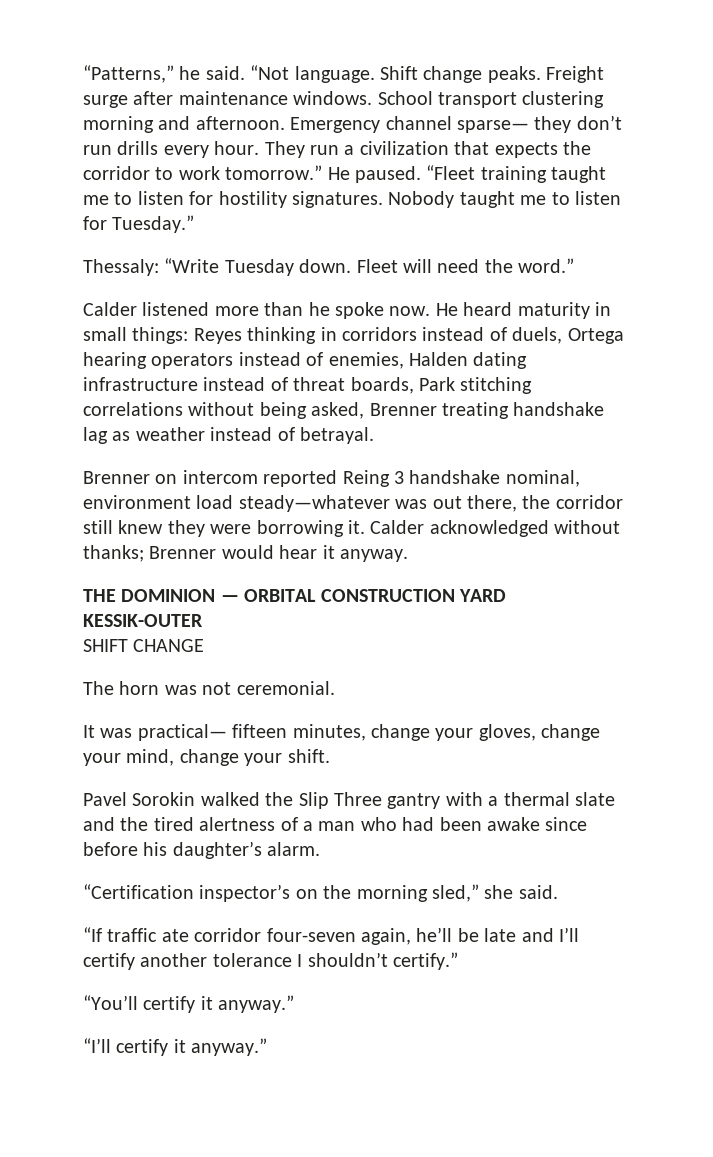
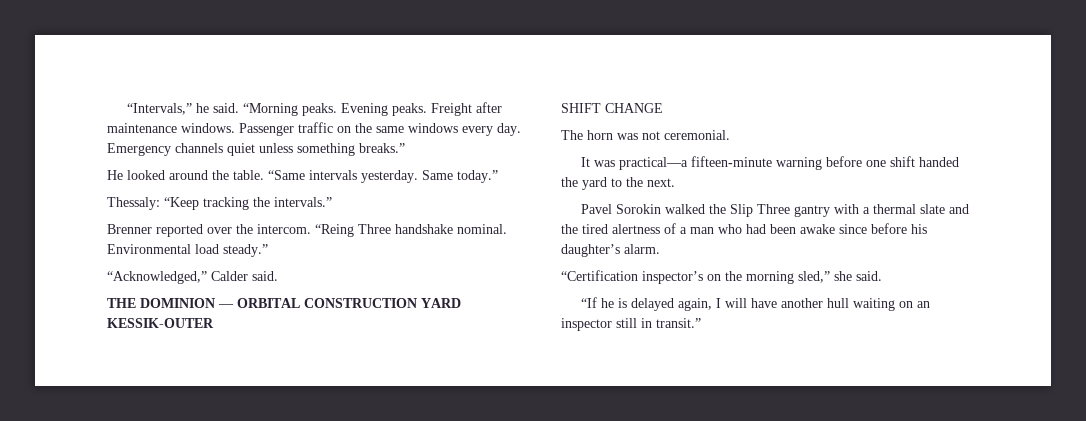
- “Patterns,” he said.
+ “Intervals,” he said.
- “Not language. Shift change peaks.
+ “Morning peaks. Evening peaks.
- Freight surge after maintenance windows.
+ Freight after maintenance windows.
- School transport clustering morning and afternoon. Emergency channel sparse— they don’t run drills every hour. They run a civilization that expects the corridor to work tomorrow.” He paused. “Fleet training taught me to listen for hostility signatures. Nobody taught me to listen for Tuesday.”
- Thessaly: “Write Tuesday down. Fleet will need the word.”
- Calder listened more than he spoke now. He heard maturity in small things: Reyes thinking in corridors instead of duels, Ortega hearing operators instead of enemies, Halden dating infrastructure instead of threat boards, Park stitching correlations without being asked, Brenner treating handshake lag as weather instead of betrayal.
- Brenner on intercom reported Reing 3 handshake nominal, environment load steady—whatever was out there, the corridor still knew they were borrowing it. Calder acknowledged without thanks; Brenner would hear it anyway.
+ Passenger traffic on the same windows every day. Emergency channels quiet unless something breaks.”
+ He looked around the table. “Same intervals yesterday. Same today.”
+ Thessaly: “Keep tracking the intervals.”
+ Brenner reported over the intercom. “Reing Three handshake nominal. Environmental load steady.”
+ “Acknowledged,” Calder said.
- It was practical— fifteen minutes, change your gloves, change your mind, change your shift.
+ It was practical—a fifteen-minute warning before one shift handed the yard to the next.
- “If traffic ate corridor four-seven again, he’ll be late and I’ll certify another tolerance I shouldn’t certify.”
- “You’ll certify it anyway.”
- “I’ll certify it anyway.”
+ “If he is delayed again, I will have another hull waiting on an inspector still in transit.”

